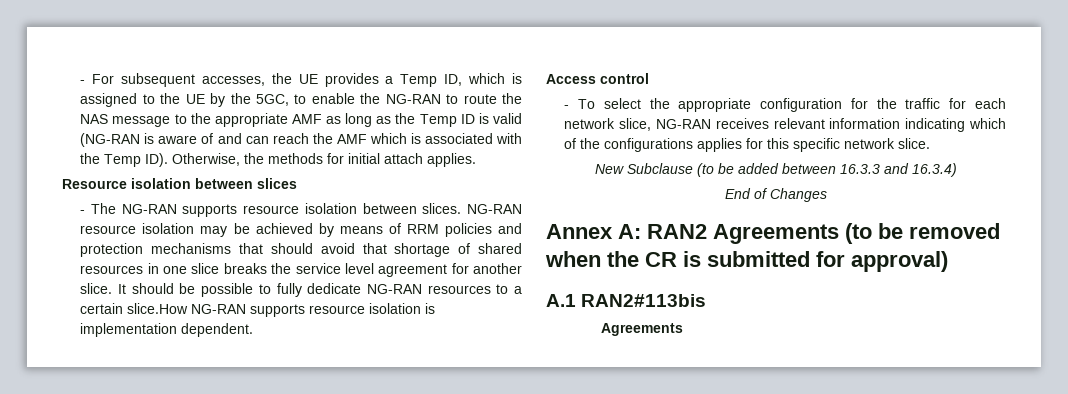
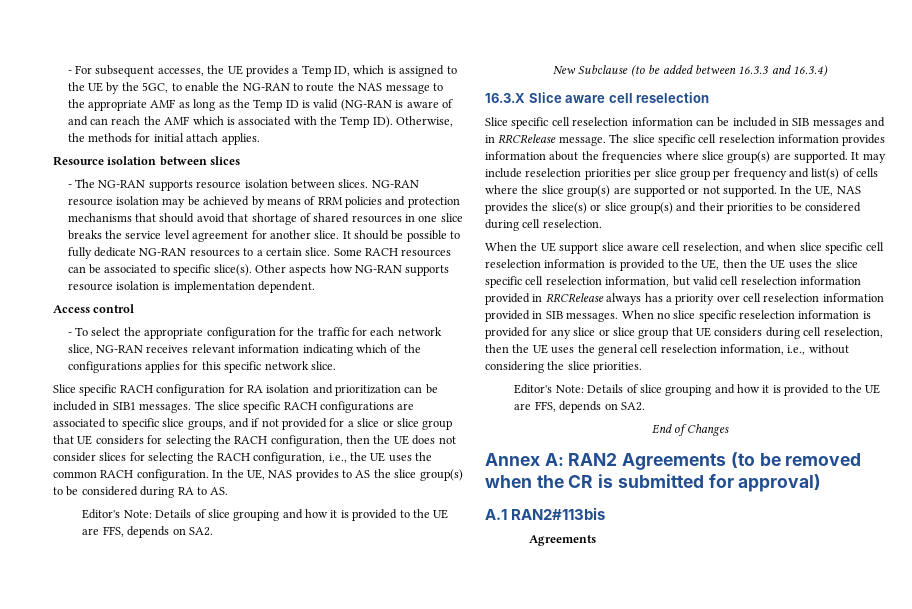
- It should be possible to fully dedicate NG-RAN resources to a certain slice.How NG-RAN supports resource isolation is implementation dependent.
+ It should be possible to fully dedicate NG-RAN resources to a certain slice. Some RACH resources can be associated to specific slice(s). Other aspects how NG-RAN supports resource isolation is implementation dependent.
+ Slice specific RACH configuration for RA isolation and prioritization can be included in SIB1 messages. The slice specific RACH configurations are associated to specific slice groups, and if not provided for a slice or slice group that UE considers for selecting the RACH configuration, then the UE does not consider slices for selecting the RACH configuration, i.e., the UE uses the common RACH configuration. In the UE, NAS provides to AS the slice group(s) to be considered during RA to AS.
+ Editor's Note: Details of slice grouping and how it is provided to the UE are FFS, depends on SA2.
+ 16.3.X Slice aware cell reselection
+ Slice specific cell reselection information can be included in SIB messages and in RRCRelease message. The slice specific cell reselection information provides information about the frequencies where slice group(s) are supported. It may include reselection priorities per slice group per frequency and list(s) of cells where the slice group(s) are supported or not supported. In the UE, NAS provides the slice(s) or slice group(s) and their priorities to be considered during cell reselection.
+ When the UE support slice aware cell reselection, and when slice specific cell reselection information is provided to the UE, then the UE uses the slice specific cell reselection information, but valid cell reselection information provided in RRCRelease always has a priority over cell reselection information provided in SIB messages. When no slice specific reselection information is provided for any slice or slice group that UE considers during cell reselection, then the UE uses the general cell reselection information, i.e., without considering the slice priorities.
+ Editor's Note: Details of slice grouping and how it is provided to the UE are FFS, depends on SA2.

